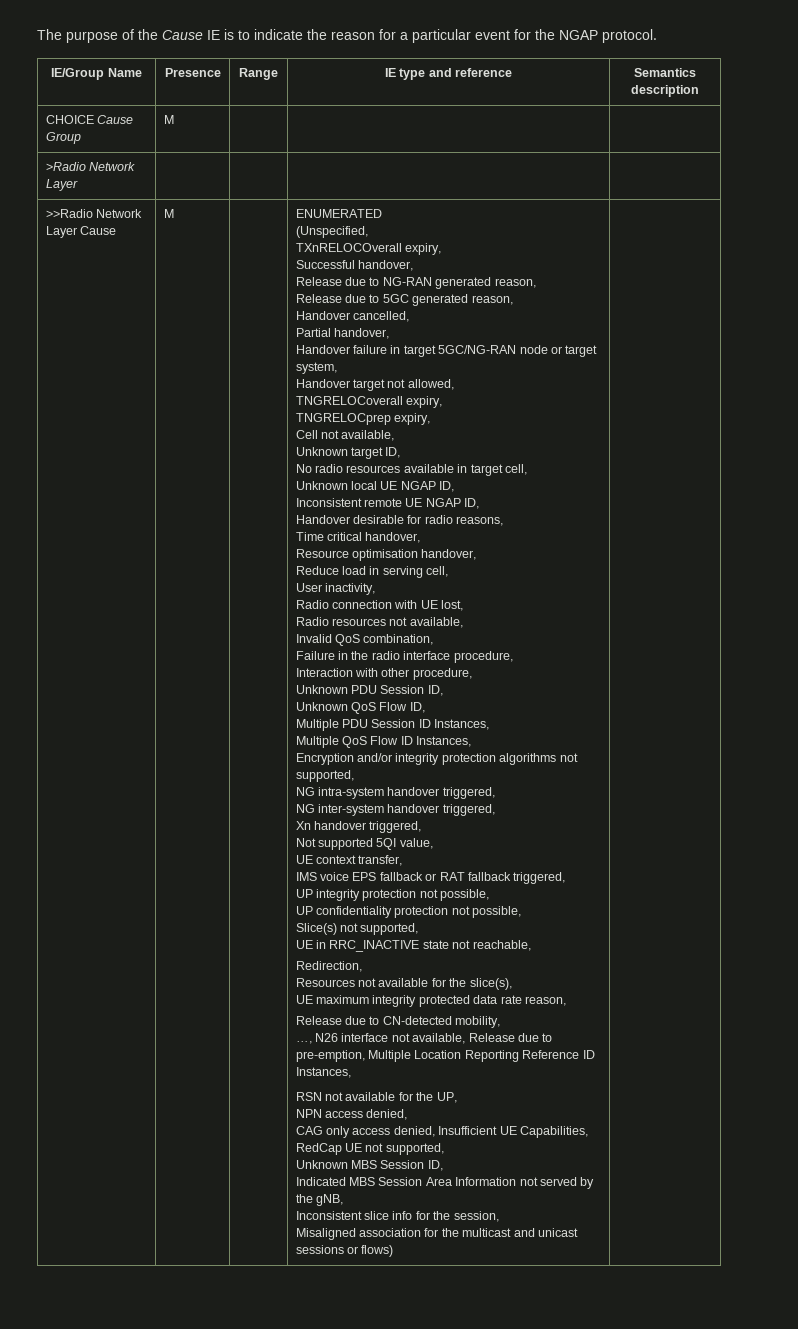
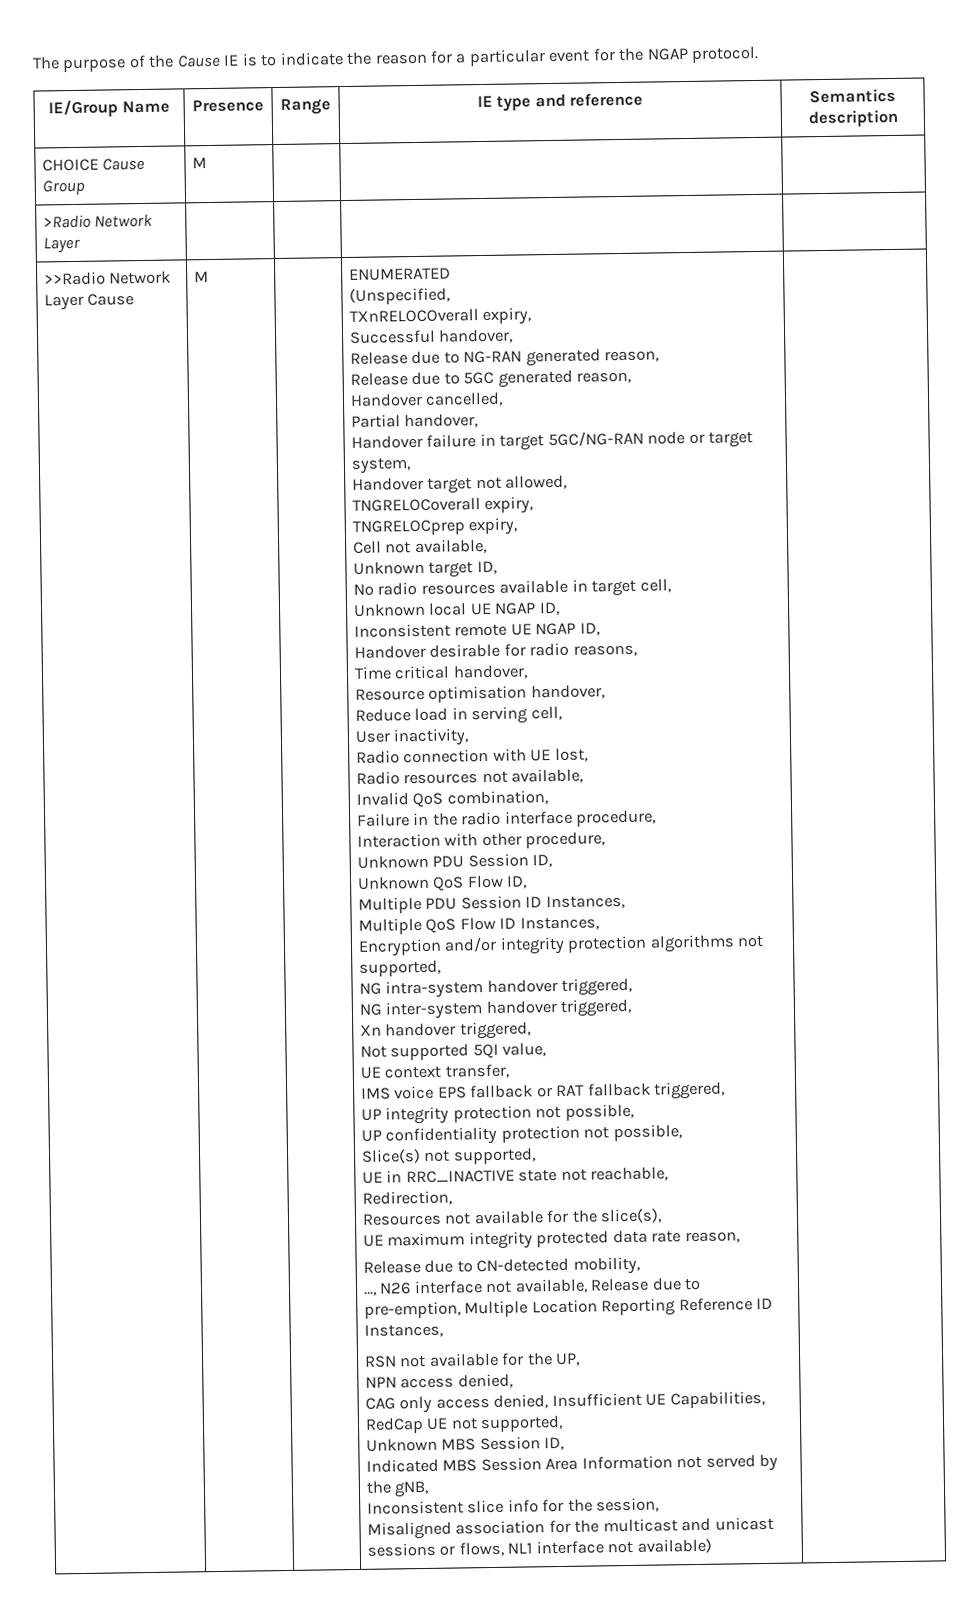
- Misaligned association for the multicast and unicast sessions or flows)
+ Misaligned association for the multicast and unicast sessions or flows, NL1 interface not available)

